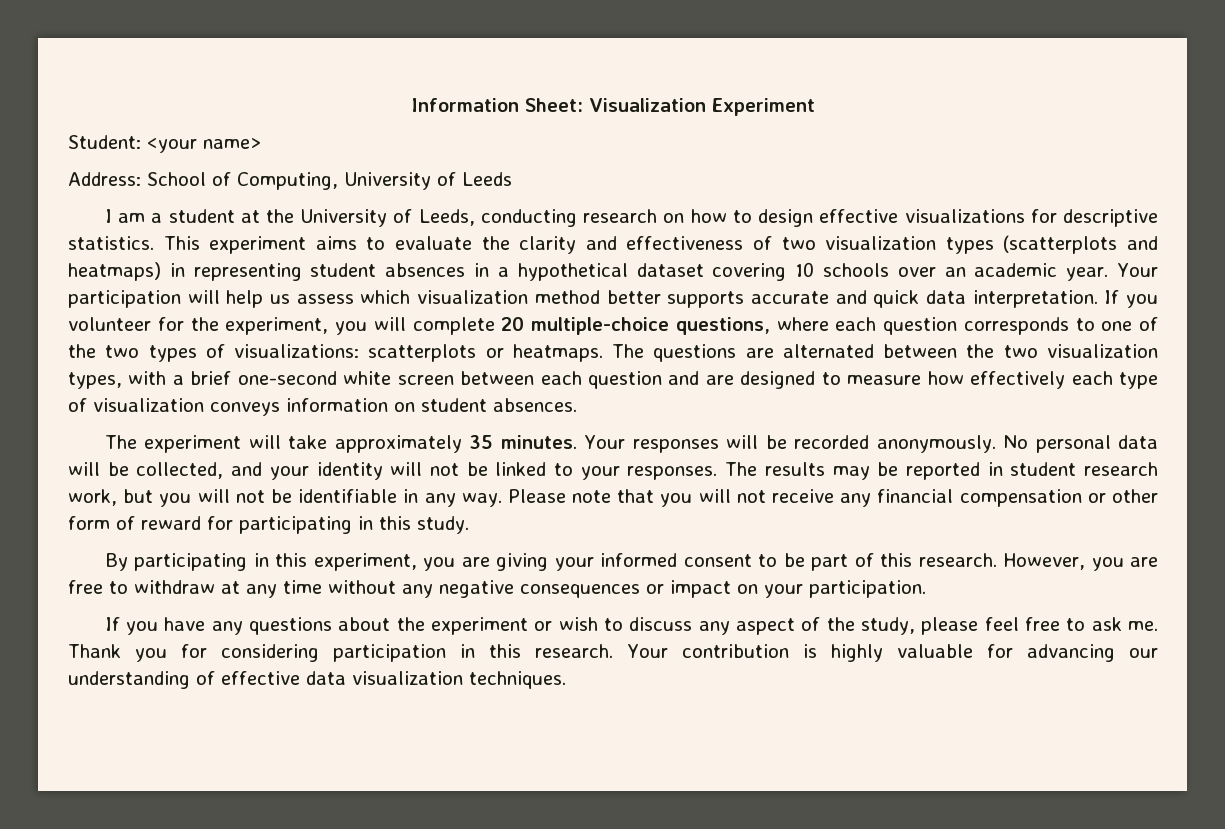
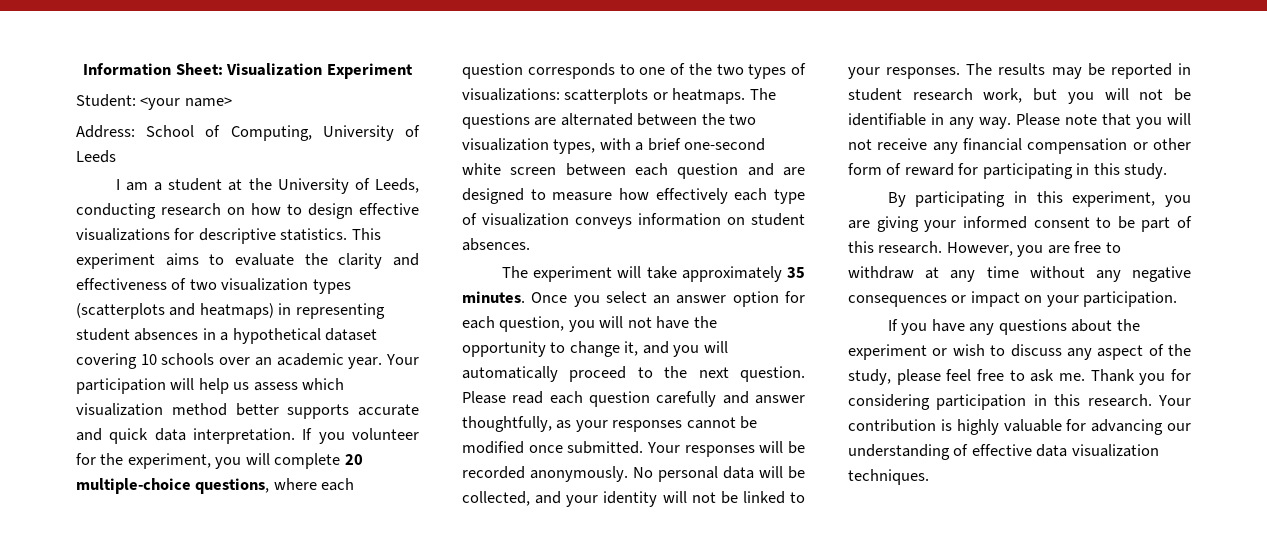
+ Once you select an answer option for each question, you will not have the opportunity to change it, and you will automatically proceed to the next question. Please read each question carefully and answer thoughtfully, as your responses cannot be modified once submitted.

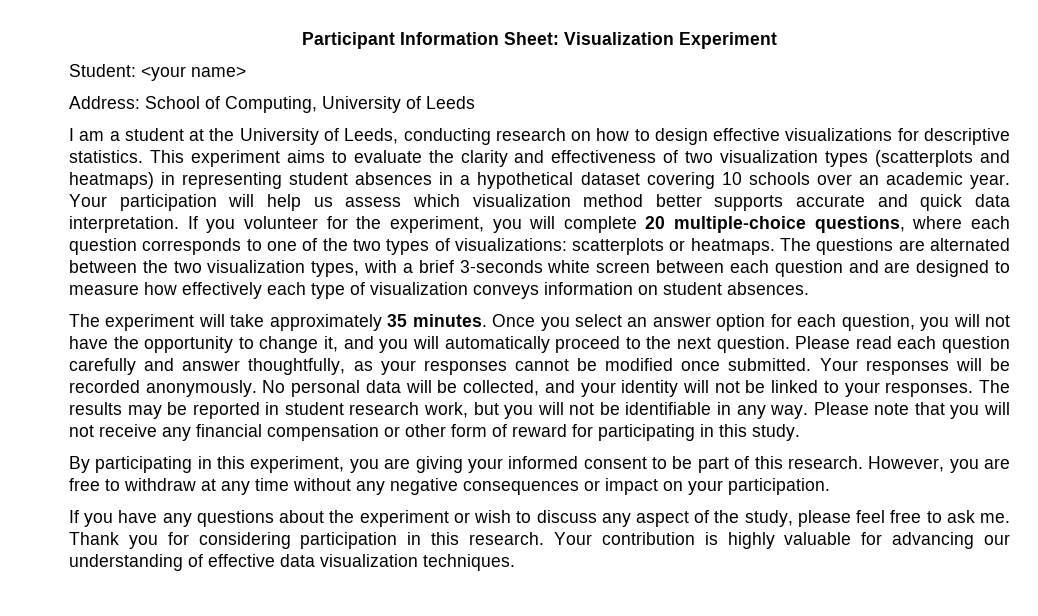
- Information Sheet: Visualization Experiment
+ Participant Information Sheet: Visualization Experiment
- The questions are alternated between the two visualization types, with a brief one-second white screen between each question and are designed to measure how effectively each type of visualization conveys information on student absences.
+ The questions are alternated between the two visualization types, with a brief 3-seconds white screen between each question and are designed to measure how effectively each type of visualization conveys information on student absences.

